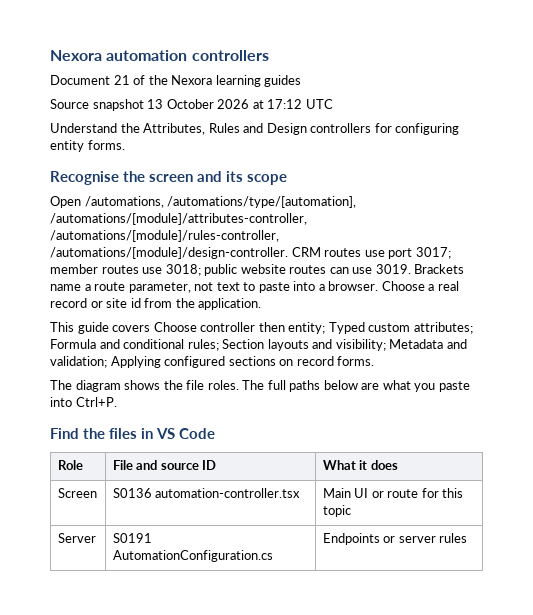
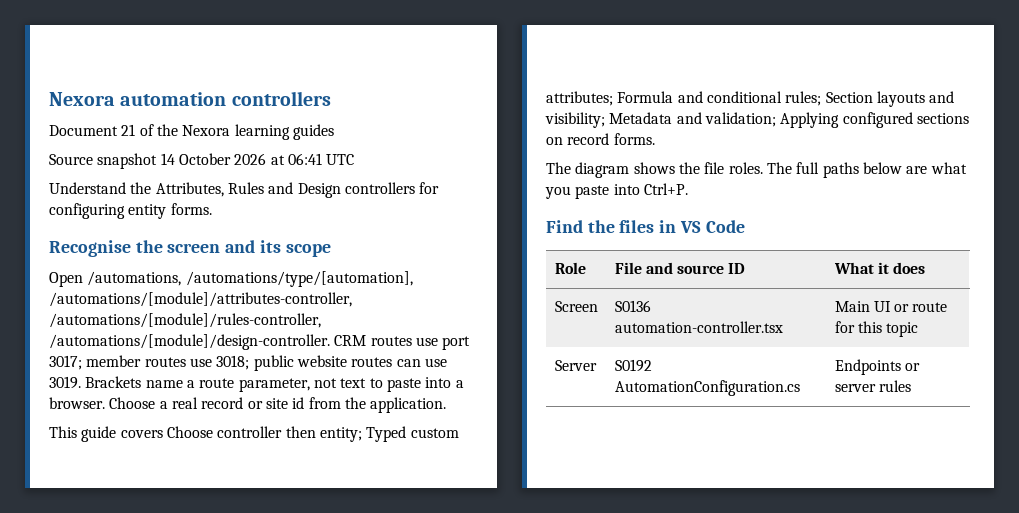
- Source snapshot 13 October 2026 at 17:12 UTC
+ Source snapshot 14 October 2026 at 06:41 UTC
- Server | S0191 AutomationConfiguration.cs | Endpoints or server rules
+ Server | S0192 AutomationConfiguration.cs | Endpoints or server rules

